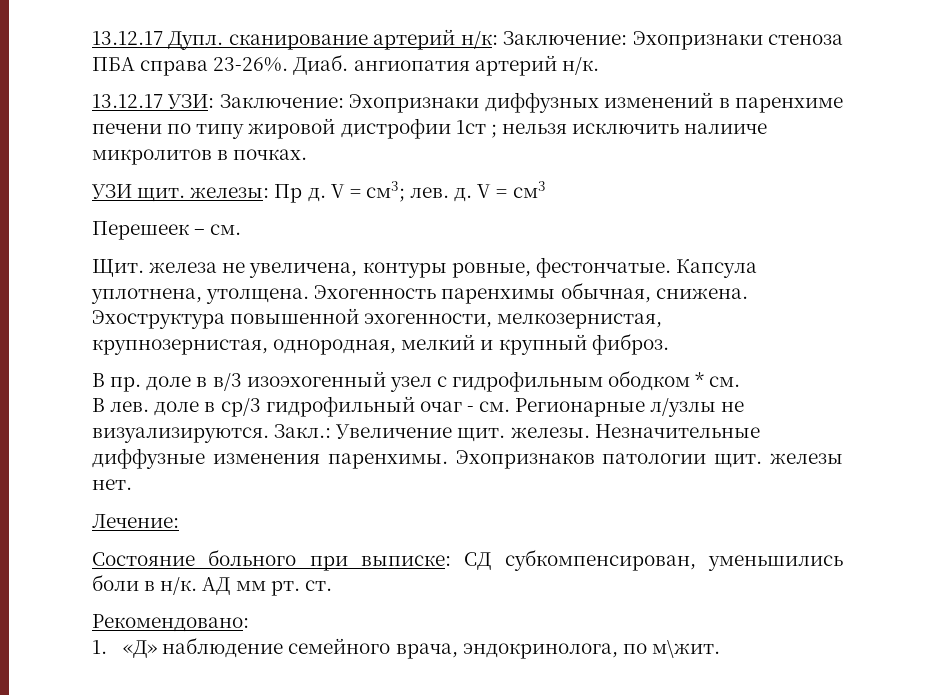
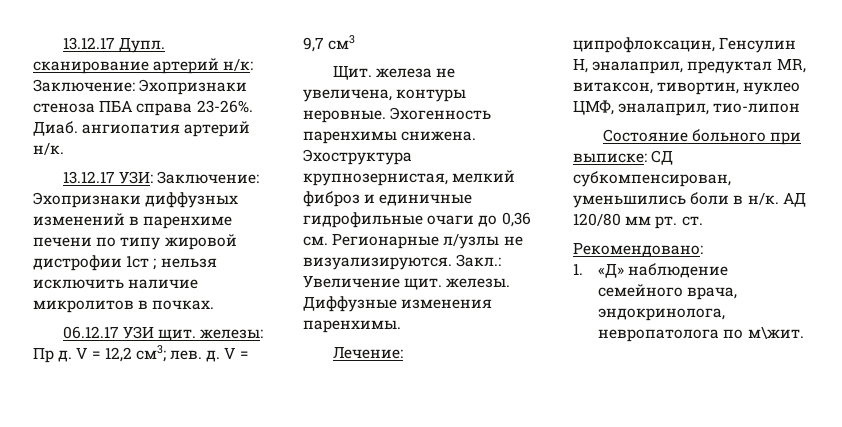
- 13.12.17 УЗИ: Заключение: Эхопризнаки диффузных изменений в паренхиме печени по типу жировой дистрофии 1ст ; нельзя исключить налииче микролитов в почках.
+ 13.12.17 УЗИ: Заключение: Эхопризнаки диффузных изменений в паренхиме печени по типу жировой дистрофии 1ст ; нельзя исключить наличие микролитов в почках.
- УЗИ щит. железы: Пр д.
+ 06.12.17 УЗИ щит. железы: Пр д.
- V = см3; лев. д.
+ V = 12,2 см3; лев. д.
- V = см3
+ V = 9,7 см3
- Перешеек – см.
- Щит. железа не увеличена, контуры ровные, фестончатые. Капсула уплотнена, утолщена.
+ Щит. железа не увеличена, контуры неровные.
- Эхогенность паренхимы обычная, снижена.
+ Эхогенность паренхимы снижена.
- Эхоструктура повышенной эхогенности, мелкозернистая, крупнозернистая, однородная, мелкий и крупный фиброз.
- В пр. доле в в/3 изоэхогенный узел с гидрофильным ободком * см.
- В лев. доле в ср/3 гидрофильный очаг - см. Регионарные л/узлы не визуализируются.
+ Эхоструктура крупнозернистая, мелкий фиброз и единичные гидрофильные очаги до 0,36 см. Регионарные л/узлы не визуализируются.
- Незначительные диффузные изменения паренхимы. Эхопризнаков патологии щит. железы нет.
- Лечение:
+ Диффузные изменения паренхимы.
+ Лечение: ципрофлоксацин, Генсулин Н, эналаприл, предуктал MR, витаксон, тивортин, нуклео ЦМФ, эналаприл, тио-липон
- АД мм рт. ст.
+ АД 120/80 мм рт. ст.
- 1. «Д» наблюдение семейного врача, эндокринолога, по м\жит.
+ 1. «Д» наблюдение семейного врача, эндокринолога, невропатолога по м\жит.

